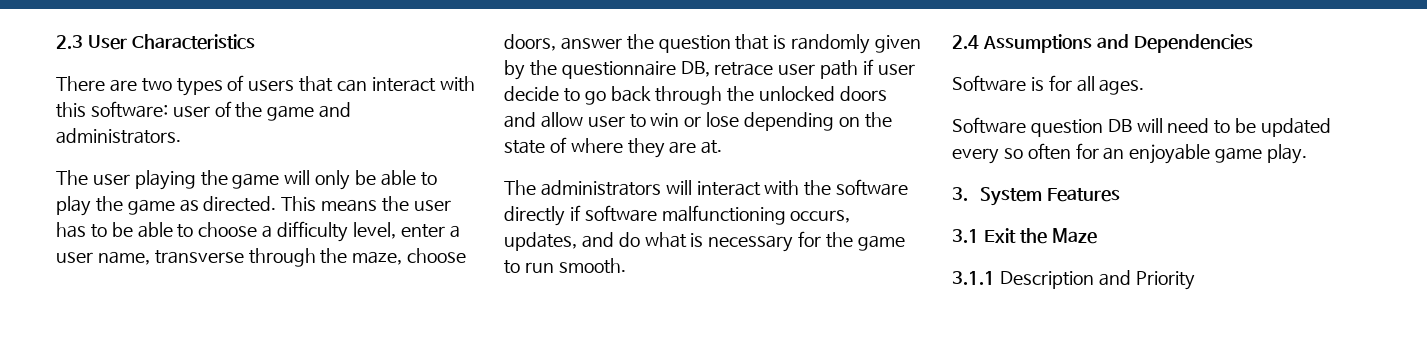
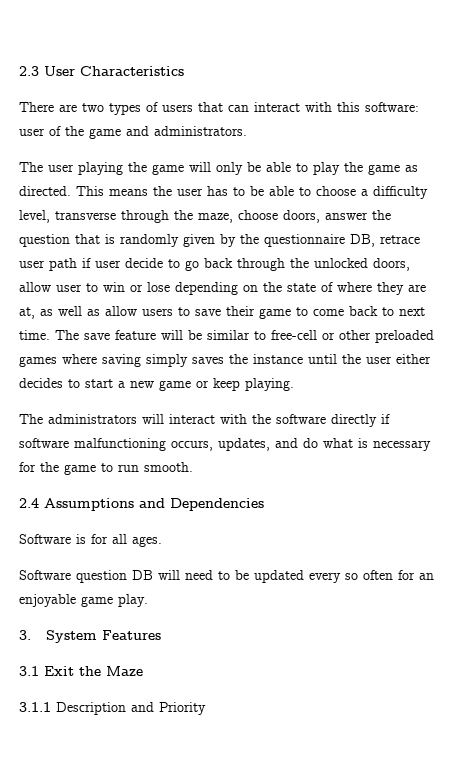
- This means the user has to be able to choose a difficulty level, enter a user name, transverse through the maze, choose doors, answer the question that is randomly given by the questionnaire DB, retrace user path if user decide to go back through the unlocked doors and allow user to win or lose depending on the state of where they are at.
+ This means the user has to be able to choose a difficulty level, transverse through the maze, choose doors, answer the question that is randomly given by the questionnaire DB, retrace user path if user decide to go back through the unlocked doors, allow user to win or lose depending on the state of where they are at, as well as allow users to save their game to come back to next time. The save feature will be similar to free-cell or other preloaded games where saving simply saves the instance until the user either decides to start a new game or keep playing.

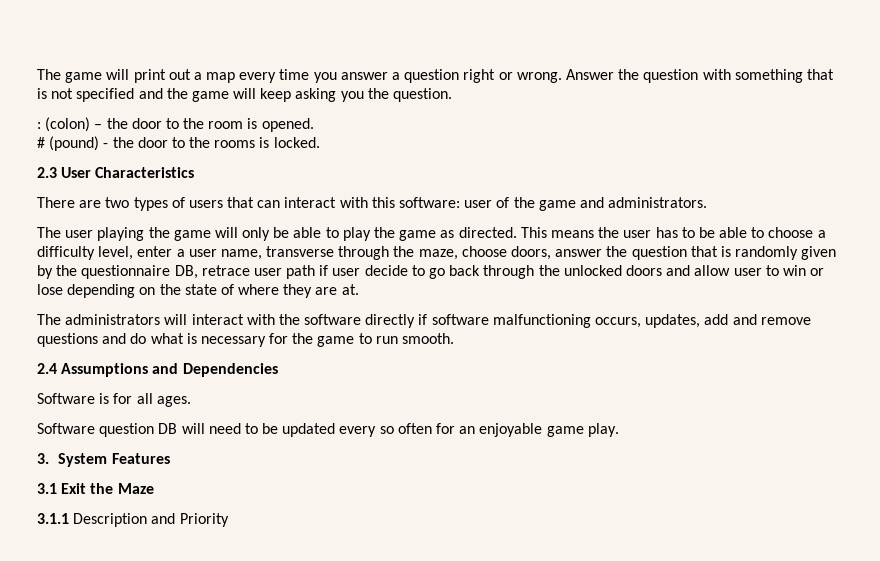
+ The game will print out a map every time you answer a question right or wrong. Answer the question with something that is not specified and the game will keep asking you the question.
+ : (colon) – the door to the room is opened.
+ # (pound) - the door to the rooms is locked.
- This means the user has to be able to choose a difficulty level, transverse through the maze, choose doors, answer the question that is randomly given by the questionnaire DB, retrace user path if user decide to go back through the unlocked doors, allow user to win or lose depending on the state of where they are at, as well as allow users to save their game to come back to next time. The save feature will be similar to free-cell or other preloaded games where saving simply saves the instance until the user either decides to start a new game or keep playing.
+ This means the user has to be able to choose a difficulty level, enter a user name, transverse through the maze, choose doors, answer the question that is randomly given by the questionnaire DB, retrace user path if user decide to go back through the unlocked doors and allow user to win or lose depending on the state of where they are at.
- The administrators will interact with the software directly if software malfunctioning occurs, updates, and do what is necessary for the game to run smooth.
+ The administrators will interact with the software directly if software malfunctioning occurs, updates, add and remove questions and do what is necessary for the game to run smooth.

